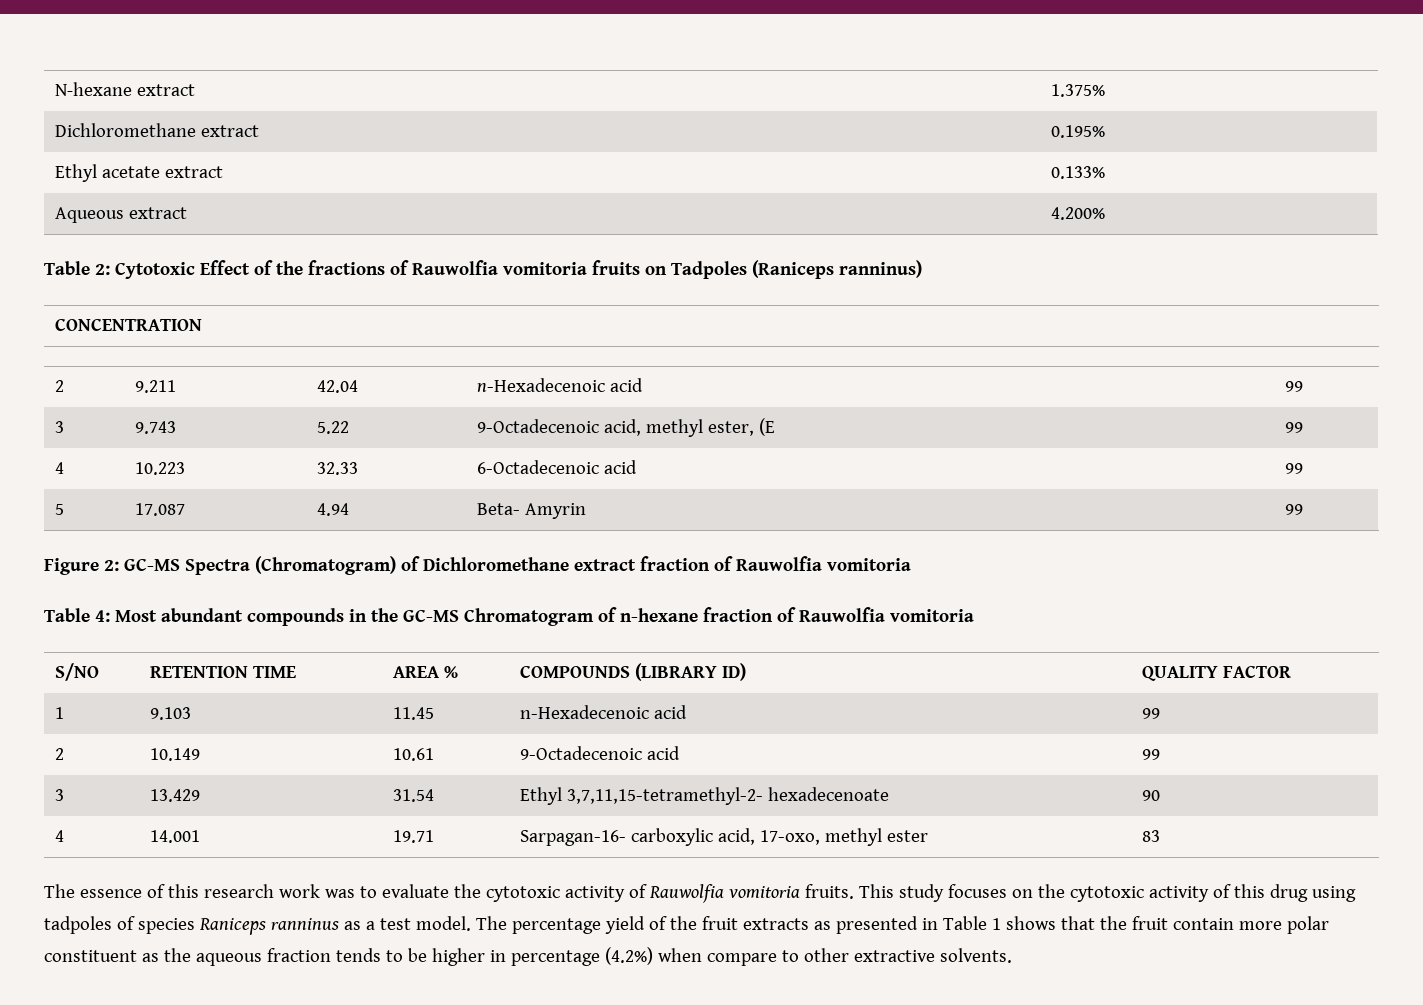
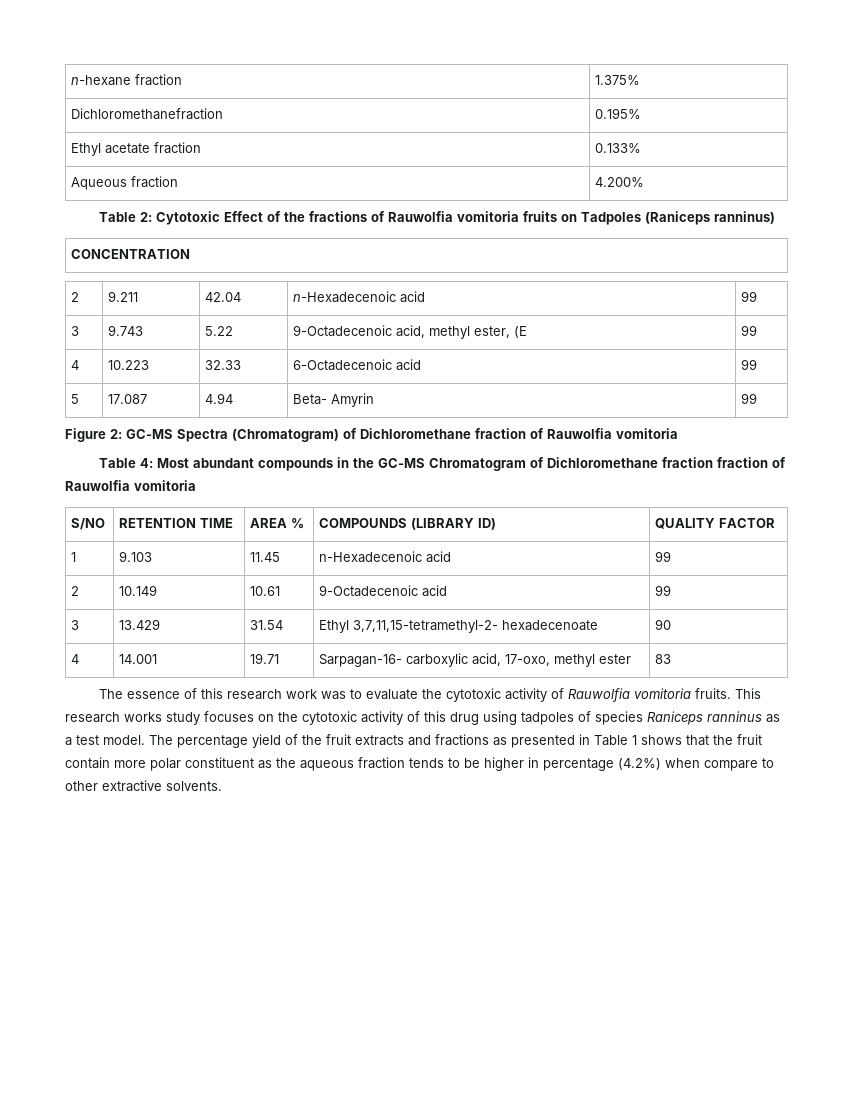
- N-hexane extract | 1.375%
+ n-hexane fraction | 1.375%
- Dichloromethane extract | 0.195%
+ Dichloromethanefraction | 0.195%
- Ethyl acetate extract | 0.133%
+ Ethyl acetate fraction | 0.133%
- Aqueous extract | 4.200%
+ Aqueous fraction | 4.200%
- Figure 2: GC-MS Spectra (Chromatogram) of Dichloromethane extract fraction of Rauwolfia vomitoria
+ Figure 2: GC-MS Spectra (Chromatogram) of Dichloromethane fraction of Rauwolfia vomitoria
- Table 4: Most abundant compounds in the GC-MS Chromatogram of n-hexane fraction of Rauwolfia vomitoria
+ Table 4: Most abundant compounds in the GC-MS Chromatogram of Dichloromethane fraction fraction of Rauwolfia vomitoria
- This study focuses on the cytotoxic activity of this drug using tadpoles of species Raniceps ranninus as a test model.
+ This research works study focuses on the cytotoxic activity of this drug using tadpoles of species Raniceps ranninus as a test model.
- The percentage yield of the fruit extracts as presented in Table 1 shows that the fruit contain more polar constituent as the aqueous fraction tends to be higher in percentage (4.2%) when compare to other extractive solvents.
+ The percentage yield of the fruit extracts and fractions as presented in Table 1 shows that the fruit contain more polar constituent as the aqueous fraction tends to be higher in percentage (4.2%) when compare to other extractive solvents.

